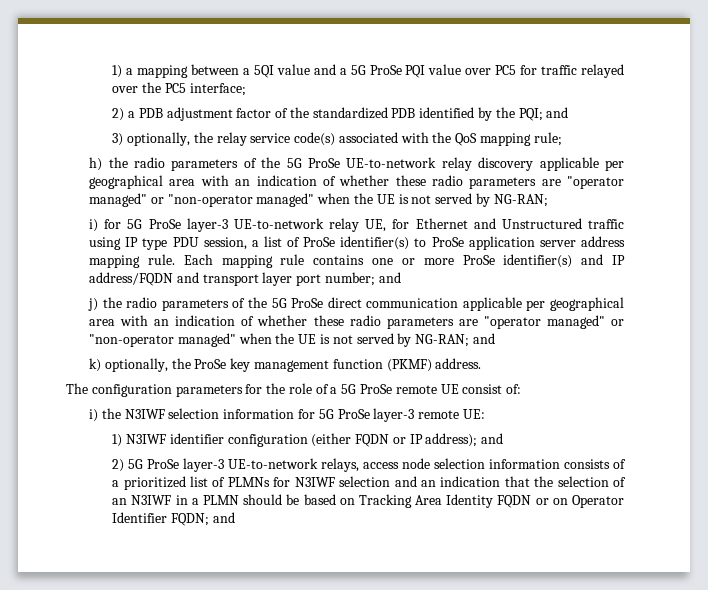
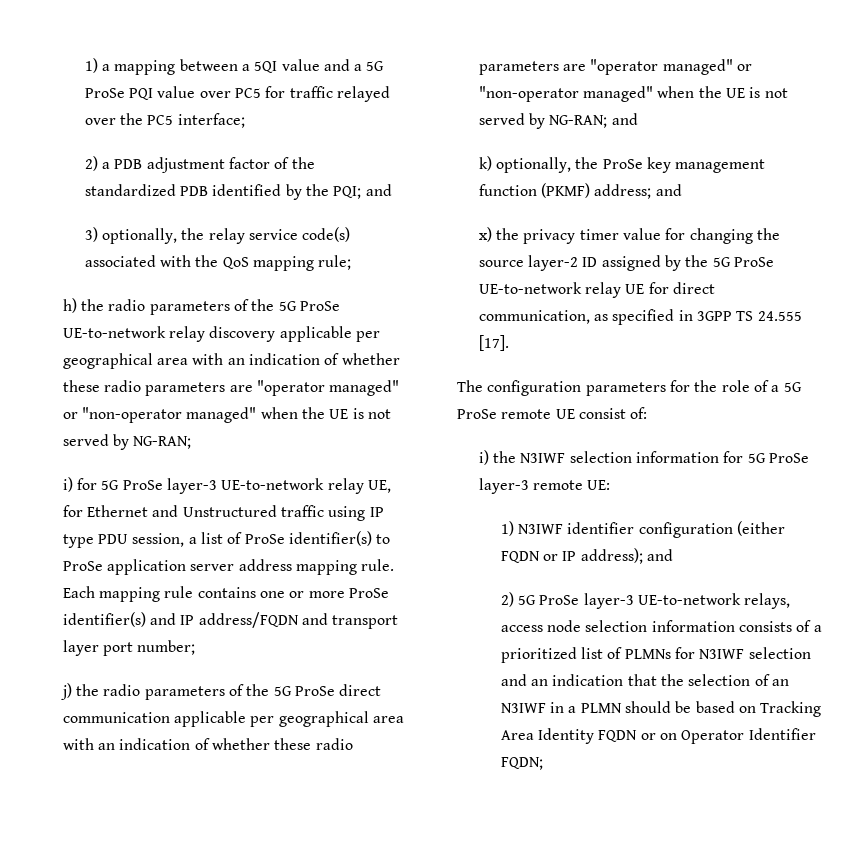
- Each mapping rule contains one or more ProSe identifier(s) and IP address/FQDN and transport layer port number; and
+ Each mapping rule contains one or more ProSe identifier(s) and IP address/FQDN and transport layer port number;
- k) optionally, the ProSe key management function (PKMF) address.
+ k) optionally, the ProSe key management function (PKMF) address; and
+ x) the privacy timer value for changing the source layer-2 ID assigned by the 5G ProSe UE-to-network relay UE for direct communication, as specified in 3GPP TS 24.555 [17].
- 2) 5G ProSe layer-3 UE-to-network relays, access node selection information consists of a prioritized list of PLMNs for N3IWF selection and an indication that the selection of an N3IWF in a PLMN should be based on Tracking Area Identity FQDN or on Operator Identifier FQDN; and
+ 2) 5G ProSe layer-3 UE-to-network relays, access node selection information consists of a prioritized list of PLMNs for N3IWF selection and an indication that the selection of an N3IWF in a PLMN should be based on Tracking Area Identity FQDN or on Operator Identifier FQDN;

